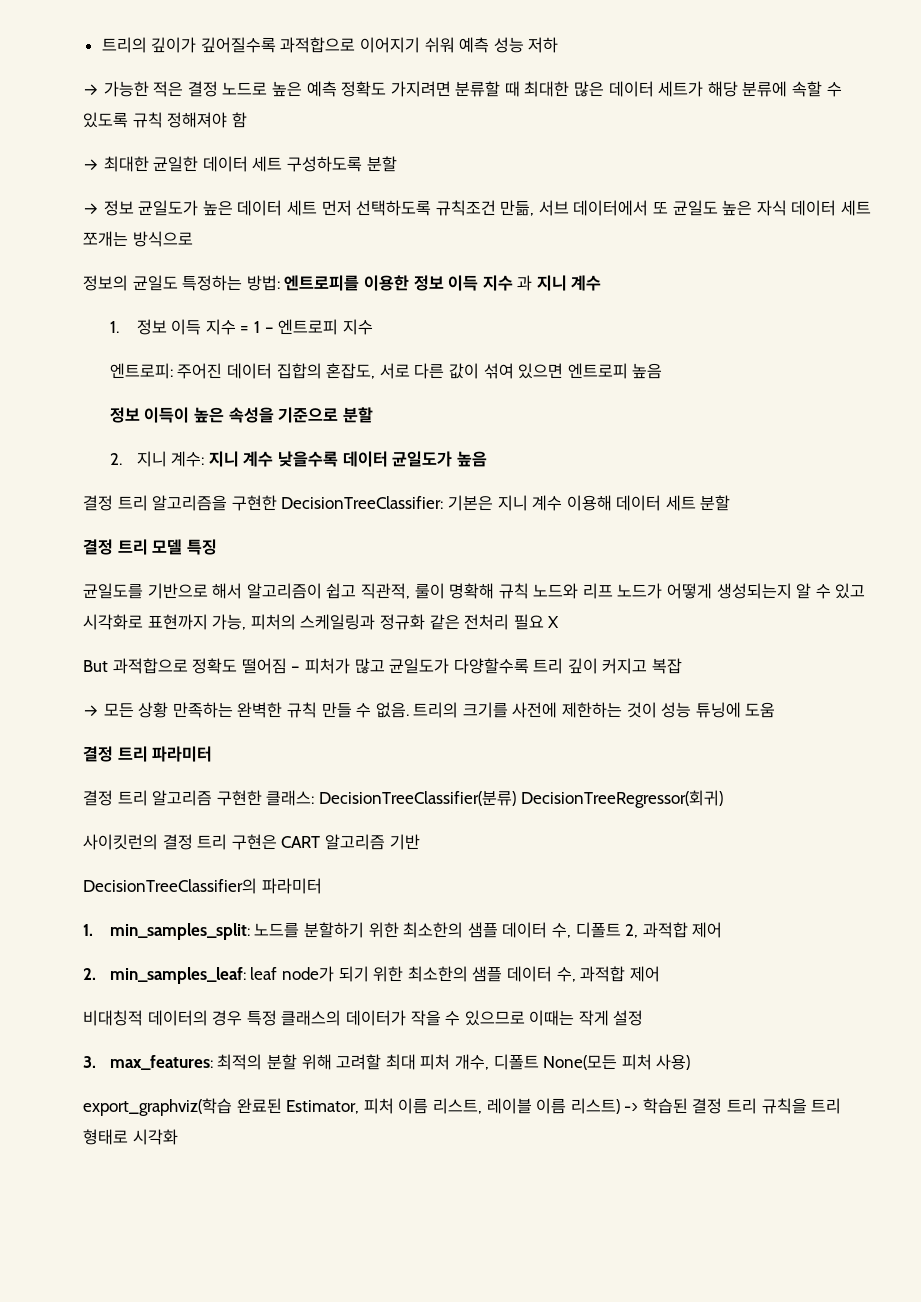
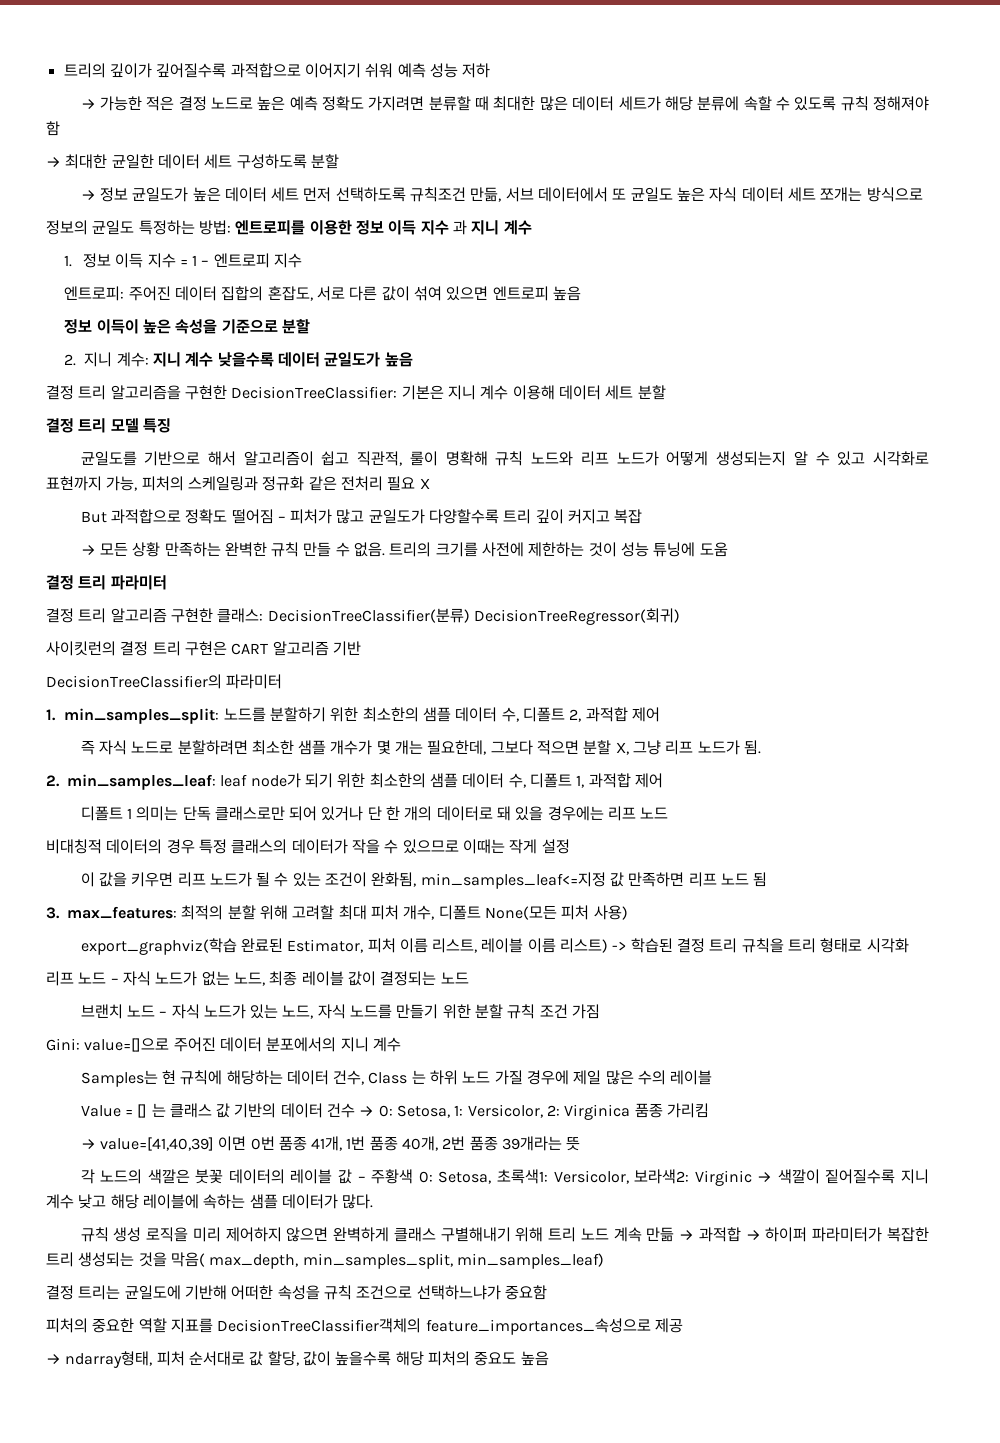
+ 즉 자식 노드로 분할하려면 최소한 샘플 개수가 몇 개는 필요한데, 그보다 적으면 분할 X, 그냥 리프 노드가 됨.
- 2. min_samples_leaf: leaf node가 되기 위한 최소한의 샘플 데이터 수, 과적합 제어
+ 2. min_samples_leaf: leaf node가 되기 위한 최소한의 샘플 데이터 수, 디폴트 1, 과적합 제어
+ 디폴트 1 의미는 단독 클래스로만 되어 있거나 단 한 개의 데이터로 돼 있을 경우에는 리프 노드
+ 이 값을 키우면 리프 노드가 될 수 있는 조건이 완화됨, min_samples_leaf<=지정 값 만족하면 리프 노드 됨
+ 리프 노드 – 자식 노드가 없는 노드, 최종 레이블 값이 결정되는 노드
+ 브랜치 노드 – 자식 노드가 있는 노드, 자식 노드를 만들기 위한 분할 규칙 조건 가짐
+ Gini: value=[]으로 주어진 데이터 분포에서의 지니 계수
+ Samples는 현 규칙에 해당하는 데이터 건수, Class 는 하위 노드 가질 경우에 제일 많은 수의 레이블
+ Value = [] 는 클래스 값 기반의 데이터 건수 → 0: Setosa, 1: Versicolor, 2: Virginica 품종 가리킴
+ → value=[41,40,39] 이면 0번 품종 41개, 1번 품종 40개, 2번 품종 39개라는 뜻
+ 각 노드의 색깔은 붓꽃 데이터의 레이블 값 – 주황색 0: Setosa, 초록색1: Versicolor, 보라색2: Virginic → 색깔이 짙어질수록 지니 계수 낮고 해당 레이블에 속하는 샘플 데이터가 많다.
+ 규칙 생성 로직을 미리 제어하지 않으면 완벽하게 클래스 구별해내기 위해 트리 노드 계속 만듦 → 과적합 → 하이퍼 파라미터가 복잡한 트리 생성되는 것을 막음( max_depth, min_samples_split, min_samples_leaf)
+ 결정 트리는 균일도에 기반해 어떠한 속성을 규칙 조건으로 선택하느냐가 중요함
+ 피처의 중요한 역할 지표를 DecisionTreeClassifier객체의 feature_importances_속성으로 제공
+ → ndarray형태, 피처 순서대로 값 할당, 값이 높을수록 해당 피처의 중요도 높음

